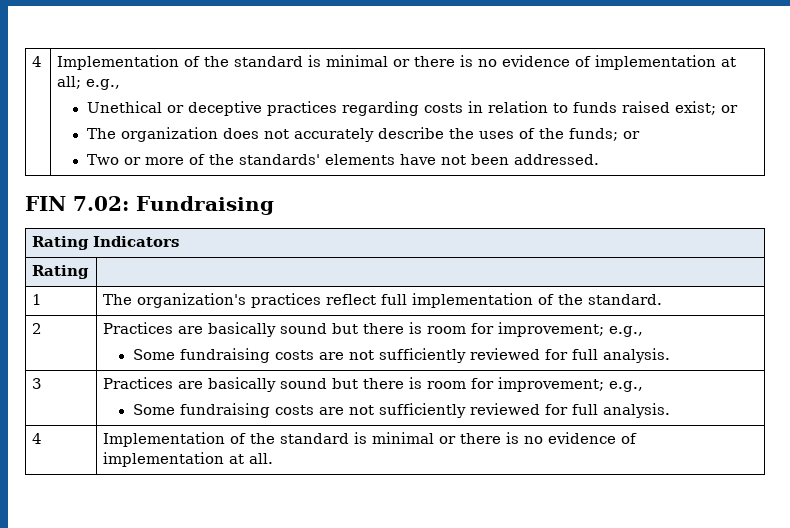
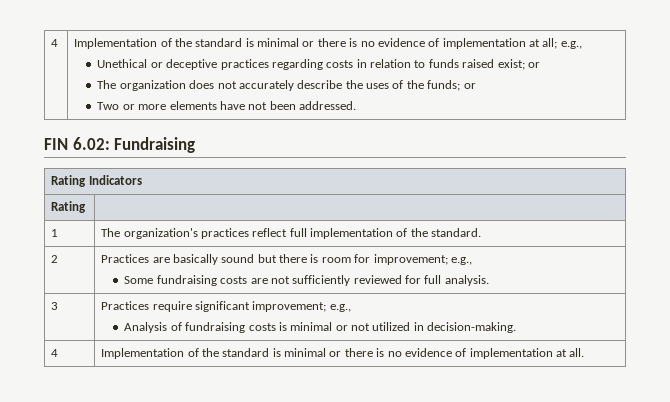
- Two or more of the standards' elements have not been addressed.
+ Two or more elements have not been addressed.
- FIN 7.02: Fundraising
+ FIN 6.02: Fundraising
- 3 | Practices are basically sound but there is room for improvement; e.g.,
- Some fundraising costs are not sufficiently reviewed for full analysis.
+ 3 | Practices require significant improvement; e.g.,
+ Analysis of fundraising costs is minimal or not utilized in decision-making.

